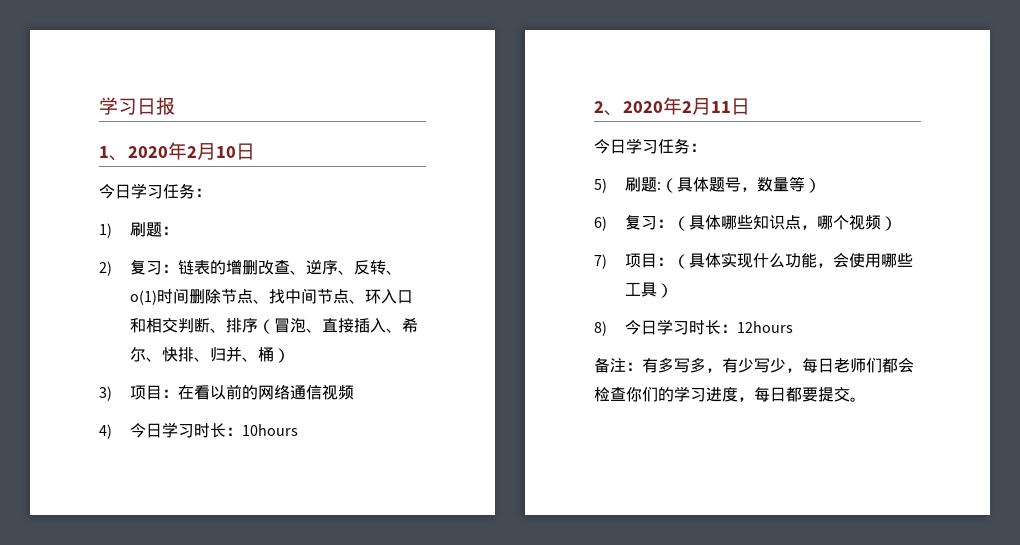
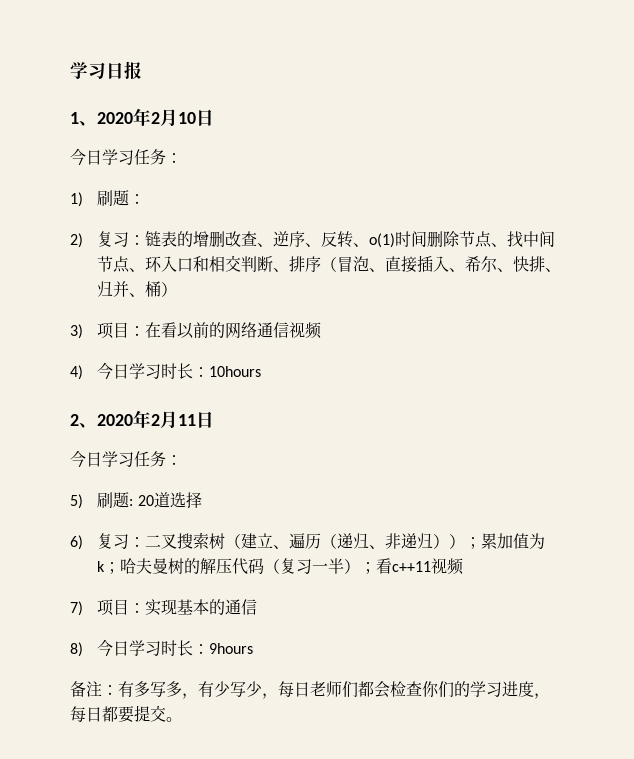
- 5)刷题:（具体题号，数量等）
- 6)复习：（具体哪些知识点，哪个视频）
+ 5)刷题: 20道选择
+ 6)复习：二叉搜索树（建立、遍历（递归、非递归））；累加值为k；哈夫曼树的解压代码（复习一半）；看c++11视频
- 7)项目：（具体实现什么功能，会使用哪些工具）
+ 7)项目：实现基本的通信
- 8)今日学习时长：12hours
+ 8)今日学习时长：9hours

